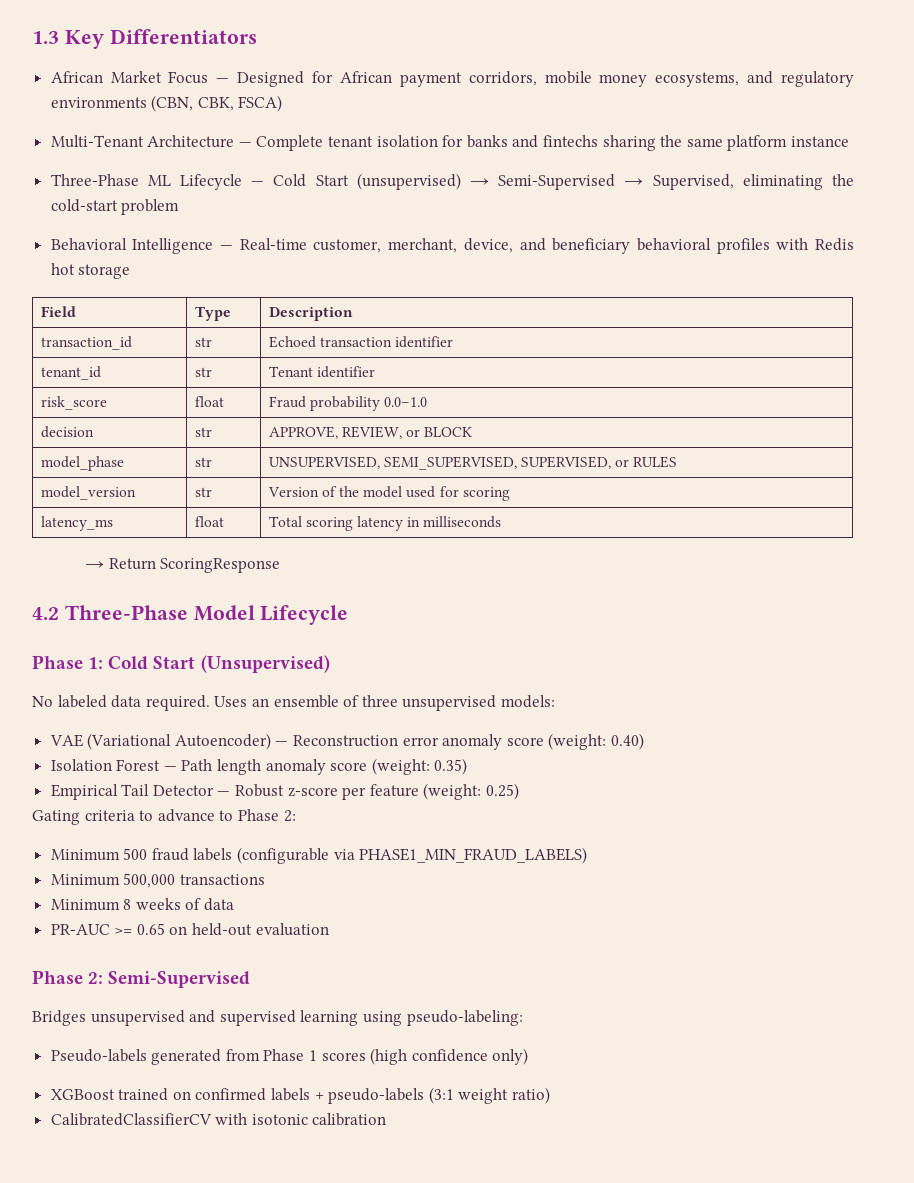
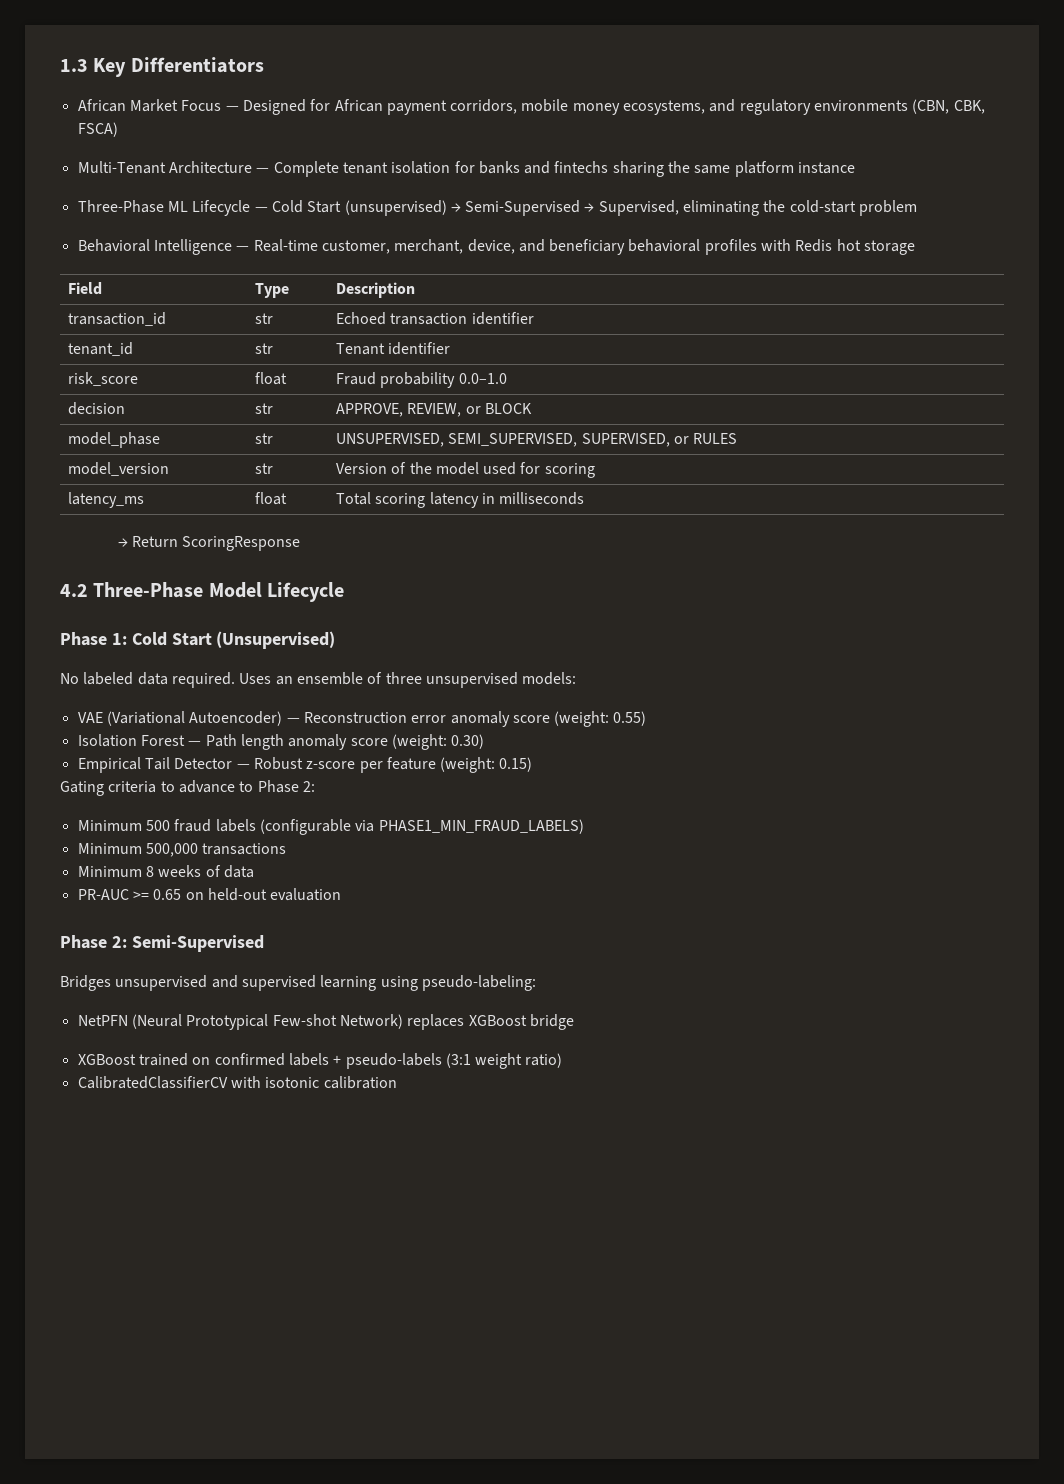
- VAE (Variational Autoencoder) — Reconstruction error anomaly score (weight: 0.40)
+ VAE (Variational Autoencoder) — Reconstruction error anomaly score (weight: 0.55)
- Isolation Forest — Path length anomaly score (weight: 0.35)
+ Isolation Forest — Path length anomaly score (weight: 0.30)
- Empirical Tail Detector — Robust z-score per feature (weight: 0.25)
+ Empirical Tail Detector — Robust z-score per feature (weight: 0.15)
- Pseudo-labels generated from Phase 1 scores (high confidence only)
+ NetPFN (Neural Prototypical Few-shot Network) replaces XGBoost bridge

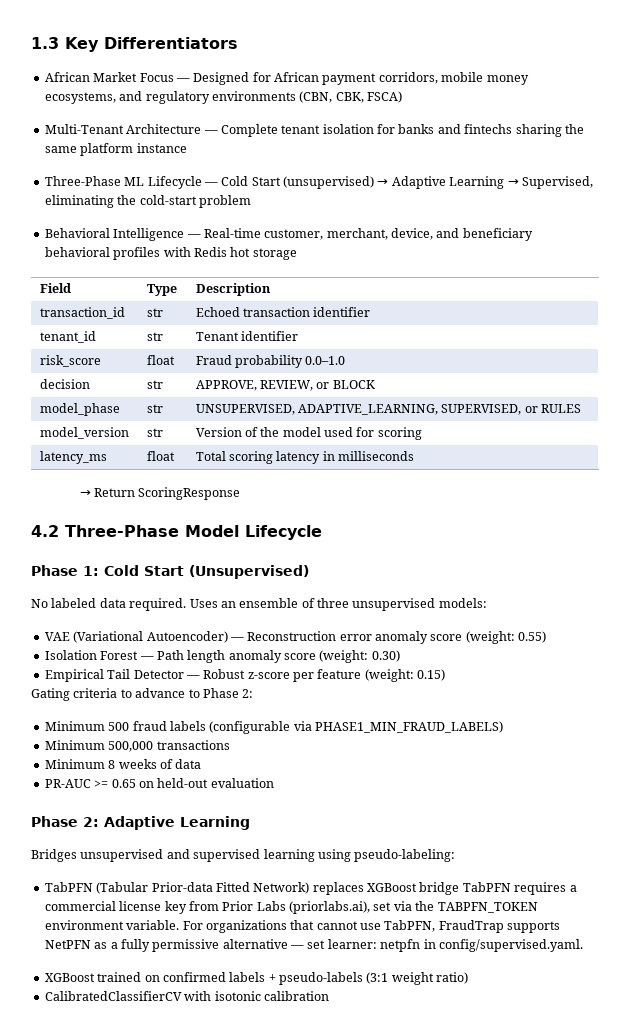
- Three-Phase ML Lifecycle — Cold Start (unsupervised) → Semi-Supervised → Supervised, eliminating the cold-start problem
+ Three-Phase ML Lifecycle — Cold Start (unsupervised) → Adaptive Learning → Supervised, eliminating the cold-start problem
- model_phase | str | UNSUPERVISED, SEMI_SUPERVISED, SUPERVISED, or RULES
+ model_phase | str | UNSUPERVISED, ADAPTIVE_LEARNING, SUPERVISED, or RULES
- Phase 2: Semi-Supervised
+ Phase 2: Adaptive Learning
- NetPFN (Neural Prototypical Few-shot Network) replaces XGBoost bridge
+ TabPFN (Tabular Prior-data Fitted Network) replaces XGBoost bridge TabPFN requires a commercial license key from Prior Labs (priorlabs.ai), set via the TABPFN_TOKEN environment variable. For organizations that cannot use TabPFN, FraudTrap supports NetPFN as a fully permissive alternative — set learner: netpfn in config/supervised.yaml.

